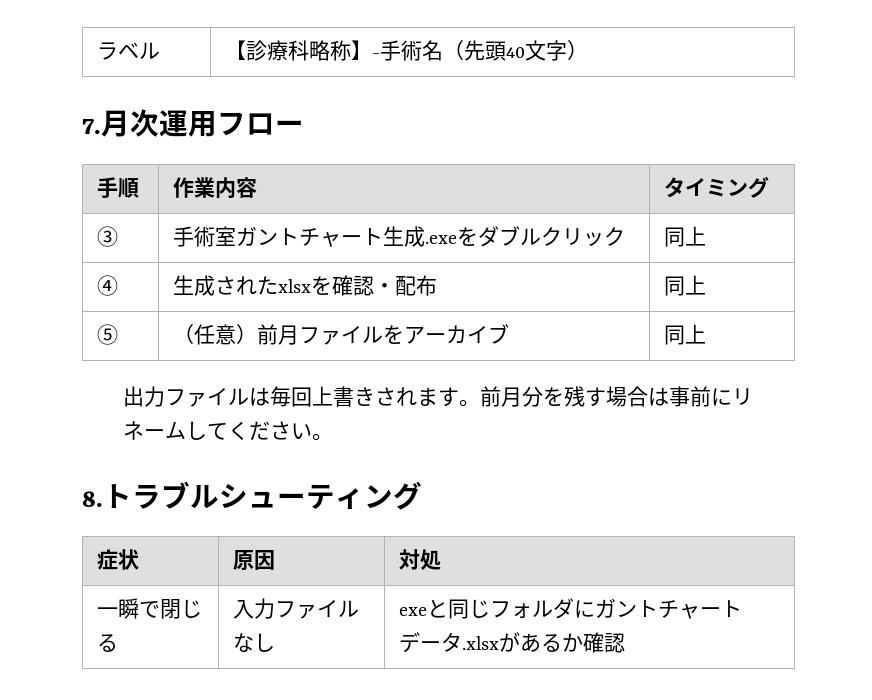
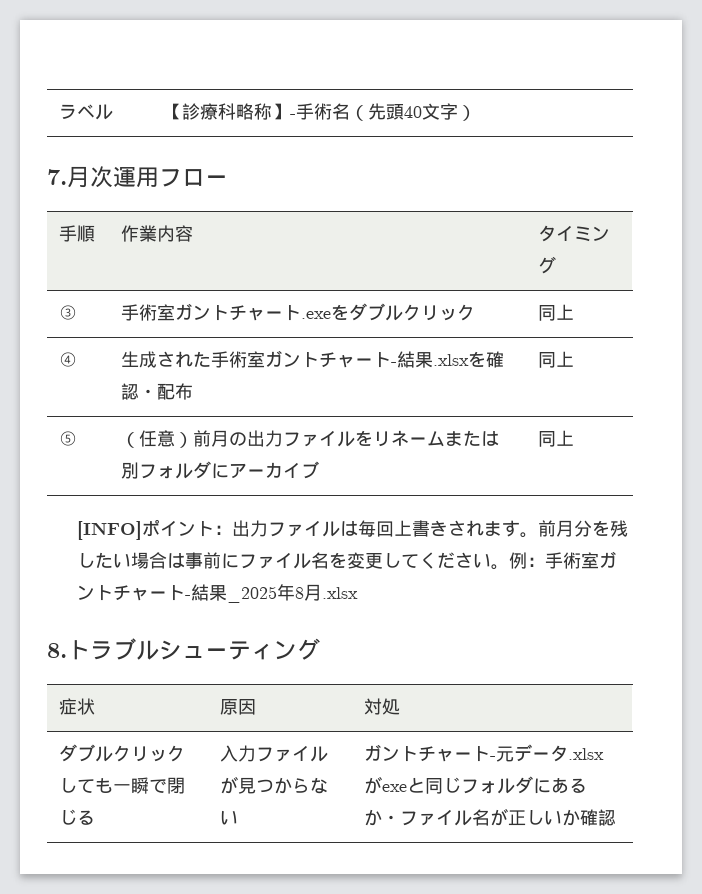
- ③ | 手術室ガントチャート生成.exeをダブルクリック | 同上
+ ③ | 手術室ガントチャート.exeをダブルクリック | 同上
- ④ | 生成されたxlsxを確認・配布 | 同上
+ ④ | 生成された手術室ガントチャート-結果.xlsxを確認・配布 | 同上
- ⑤ | （任意）前月ファイルをアーカイブ | 同上
+ ⑤ | （任意）前月の出力ファイルをリネームまたは別フォルダにアーカイブ | 同上
- 出力ファイルは毎回上書きされます。
+ [INFO]ポイント：出力ファイルは毎回上書きされます。
- 前月分を残す場合は事前にリネームしてください。
+ 前月分を残したい場合は事前にファイル名を変更してください。例：手術室ガントチャート-結果_2025年8月.xlsx
- 一瞬で閉じる | 入力ファイルなし | exeと同じフォルダにガントチャートデータ.xlsxがあるか確認
+ ダブルクリックしても一瞬で閉じる | 入力ファイルが見つからない | ガントチャート-元データ.xlsxがexeと同じフォルダにあるか・ファイル名が正しいか確認

